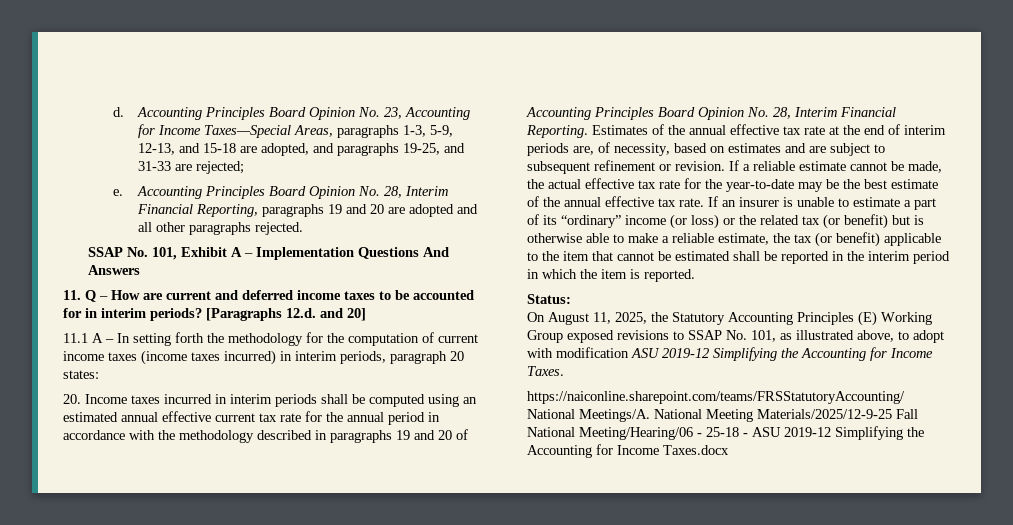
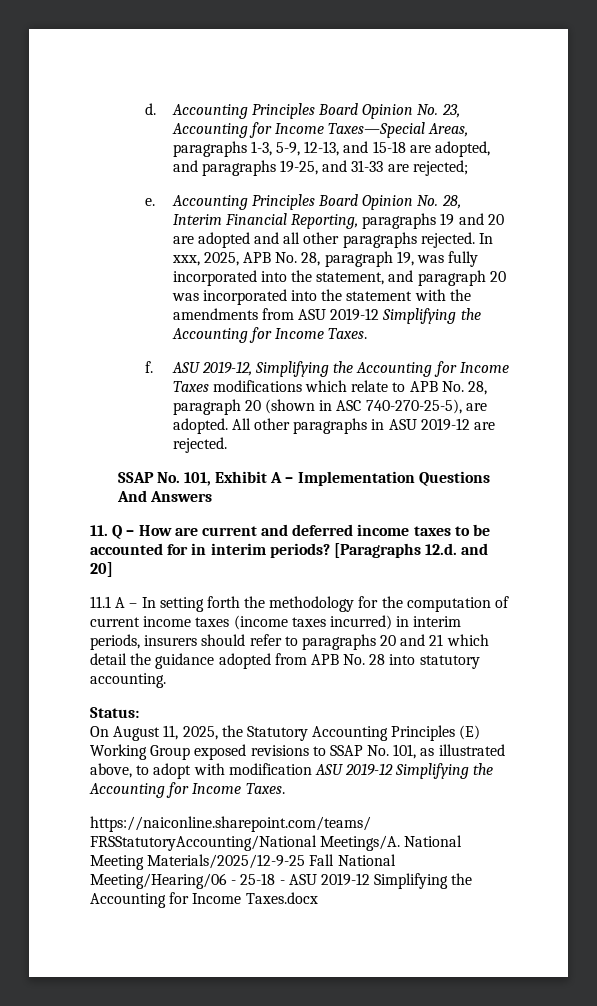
+ In xxx, 2025, APB No. 28, paragraph 19, was fully incorporated into the statement, and paragraph 20 was incorporated into the statement with the amendments from ASU 2019-12 Simplifying the Accounting for Income Taxes.
+ f. ASU 2019-12, Simplifying the Accounting for Income Taxes modifications which relate to APB No. 28, paragraph 20 (shown in ASC 740-270-25-5), are adopted. All other paragraphs in ASU 2019-12 are rejected.
- 11.1 A – In setting forth the methodology for the computation of current income taxes (income taxes incurred) in interim periods, paragraph 20 states:
- 20. Income taxes incurred in interim periods shall be computed using an estimated annual effective current tax rate for the annual period in accordance with the methodology described in paragraphs 19 and 20 of Accounting Principles Board Opinion No. 28, Interim Financial Reporting. Estimates of the annual effective tax rate at the end of interim periods are, of necessity, based on estimates and are subject to subsequent refinement or revision. If a reliable estimate cannot be made, the actual effective tax rate for the year-to-date may be the best estimate of the annual effective tax rate. If an insurer is unable to estimate a part of its “ordinary” income (or loss) or the related tax (or benefit) but is otherwise able to make a reliable estimate, the tax (or benefit) applicable to the item that cannot be estimated shall be reported in the interim period in which the item is reported.
+ 11.1 A – In setting forth the methodology for the computation of current income taxes (income taxes incurred) in interim periods, insurers should refer to paragraphs 20 and 21 which detail the guidance adopted from APB No. 28 into statutory accounting.

